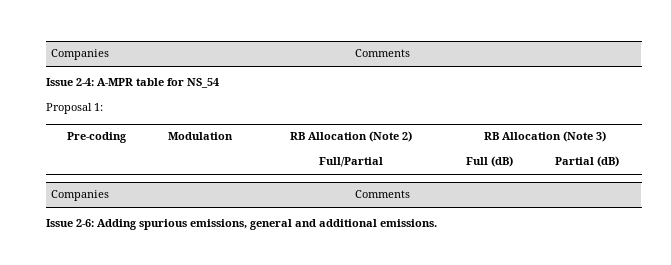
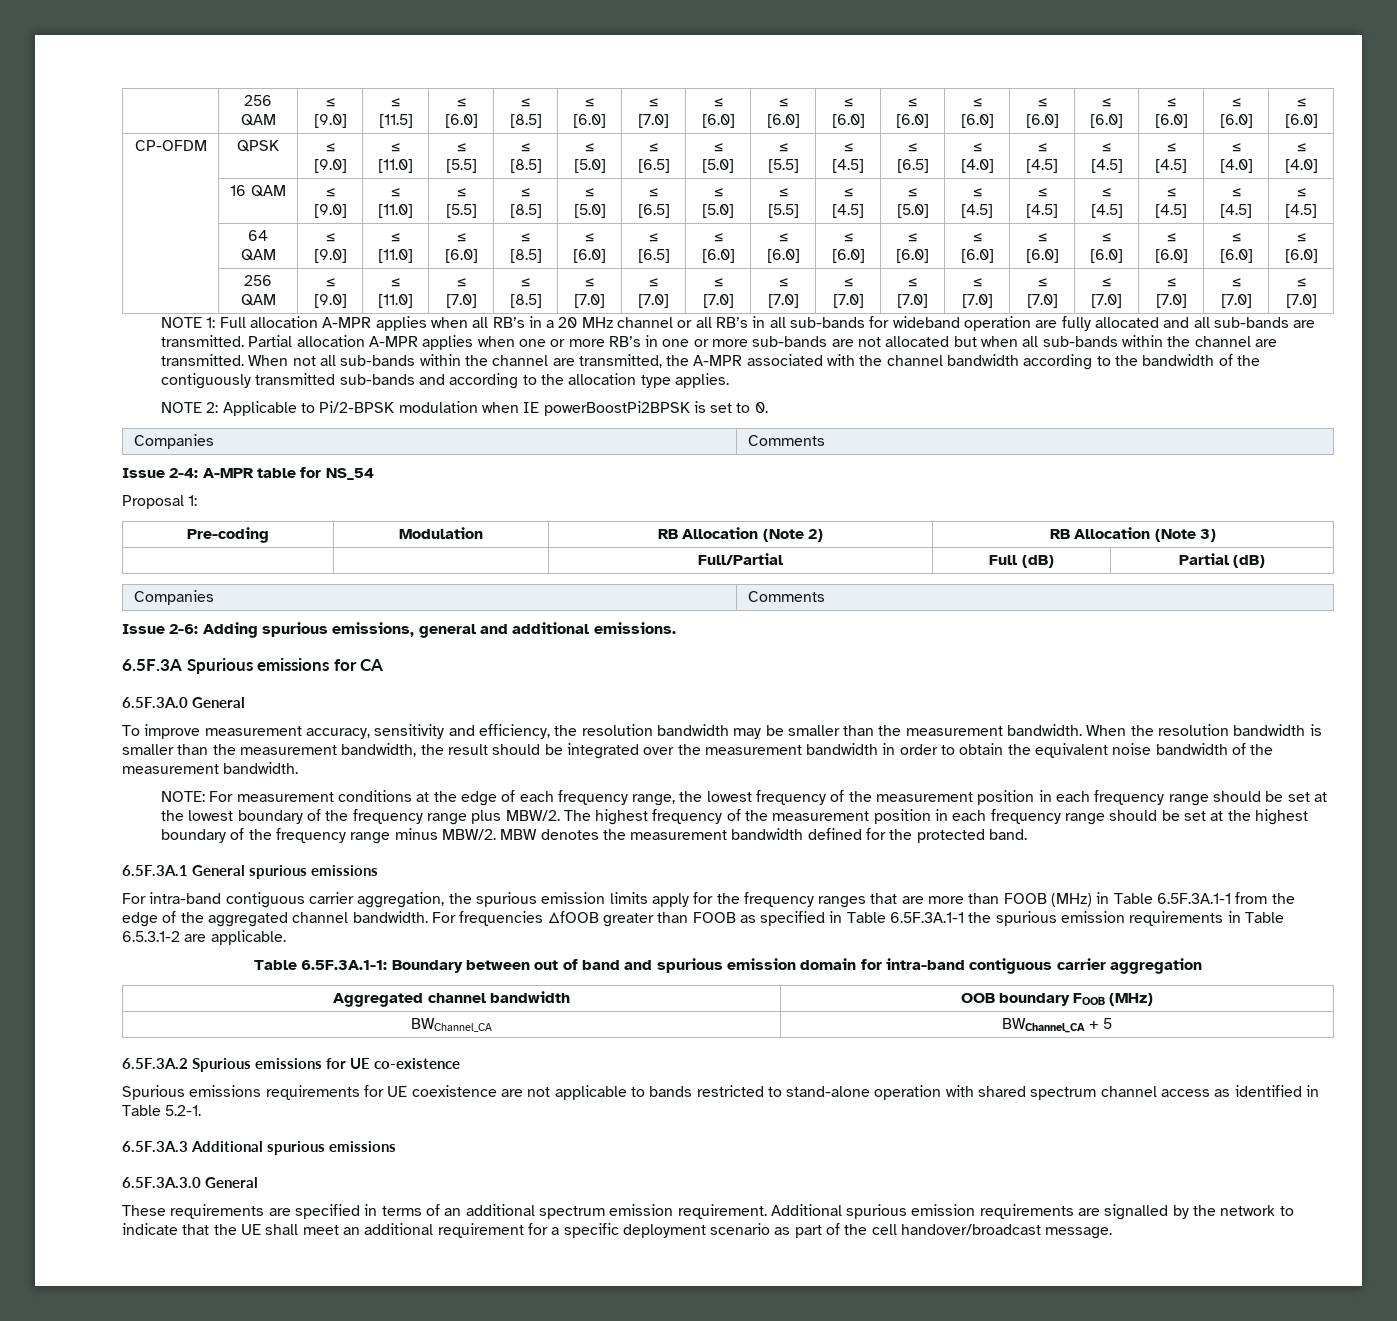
+ | 256 QAM | ≤ [9.0] | ≤ [11.5] | ≤ [6.0] | ≤ [8.5] | ≤ [6.0] | ≤ [7.0] | ≤ [6.0] | ≤ [6.0] | ≤ [6.0] | ≤ [6.0] | ≤ [6.0] | ≤ [6.0] | ≤ [6.0] | ≤ [6.0] | ≤ [6.0] | ≤ [6.0]
+ CP-OFDM | QPSK | ≤ [9.0] | ≤ [11.0] | ≤ [5.5] | ≤ [8.5] | ≤ [5.0] | ≤ [6.5] | ≤ [5.0] | ≤ [5.5] | ≤ [4.5] | ≤ [6.5] | ≤ [4.0] | ≤ [4.5] | ≤ [4.5] | ≤ [4.5] | ≤ [4.0] | ≤ [4.0]
+ | 16 QAM | ≤ [9.0] | ≤ [11.0] | ≤ [5.5] | ≤ [8.5] | ≤ [5.0] | ≤ [6.5] | ≤ [5.0] | ≤ [5.5] | ≤ [4.5] | ≤ [5.0] | ≤ [4.5] | ≤ [4.5] | ≤ [4.5] | ≤ [4.5] | ≤ [4.5] | ≤ [4.5]
+ | 64 QAM | ≤ [9.0] | ≤ [11.0] | ≤ [6.0] | ≤ [8.5] | ≤ [6.0] | ≤ [6.5] | ≤ [6.0] | ≤ [6.0] | ≤ [6.0] | ≤ [6.0] | ≤ [6.0] | ≤ [6.0] | ≤ [6.0] | ≤ [6.0] | ≤ [6.0] | ≤ [6.0]
+ | 256 QAM | ≤ [9.0] | ≤ [11.0] | ≤ [7.0] | ≤ [8.5] | ≤ [7.0] | ≤ [7.0] | ≤ [7.0] | ≤ [7.0] | ≤ [7.0] | ≤ [7.0] | ≤ [7.0] | ≤ [7.0] | ≤ [7.0] | ≤ [7.0] | ≤ [7.0] | ≤ [7.0]
+ NOTE 1: Full allocation A-MPR applies when all RB’s in a 20 MHz channel or all RB’s in all sub-bands for wideband operation are fully allocated and all sub-bands are transmitted. Partial allocation A-MPR applies when one or more RB’s in one or more sub-bands are not allocated but when all sub-bands within the channel are transmitted. When not all sub-bands within the channel are transmitted, the A-MPR associated with the channel bandwidth according to the bandwidth of the contiguously transmitted sub-bands and according to the allocation type applies.
+ NOTE 2: Applicable to Pi/2-BPSK modulation when IE powerBoostPi2BPSK is set to 0.
+ 6.5F.3A Spurious emissions for CA
+ 6.5F.3A.0 General
+ To improve measurement accuracy, sensitivity and efficiency, the resolution bandwidth may be smaller than the measurement bandwidth. When the resolution bandwidth is smaller than the measurement bandwidth, the result should be integrated over the measurement bandwidth in order to obtain the equivalent noise bandwidth of the measurement bandwidth.
+ NOTE: For measurement conditions at the edge of each frequency range, the lowest frequency of the measurement position in each frequency range should be set at the lowest boundary of the frequency range plus MBW/2. The highest frequency of the measurement position in each frequency range should be set at the highest boundary of the frequency range minus MBW/2. MBW denotes the measurement bandwidth defined for the protected band.
+ 6.5F.3A.1 General spurious emissions
+ For intra-band contiguous carrier aggregation, the spurious emission limits apply for the frequency ranges that are more than FOOB (MHz) in Table 6.5F.3A.1-1 from the edge of the aggregated channel bandwidth. For frequencies ΔfOOB greater than FOOB as specified in Table 6.5F.3A.1-1 the spurious emission requirements in Table 6.5.3.1-2 are applicable.
+ Table 6.5F.3A.1-1: Boundary between out of band and spurious emission domain for intra-band contiguous carrier aggregation
+ Aggregated channel bandwidth | OOB boundary FOOB (MHz)
+ BWChannel_CA | BWChannel_CA + 5
+ 6.5F.3A.2 Spurious emissions for UE co-existence
+ Spurious emissions requirements for UE coexistence are not applicable to bands restricted to stand-alone operation with shared spectrum channel access as identified in Table 5.2-1.
+ 6.5F.3A.3 Additional spurious emissions
+ 6.5F.3A.3.0 General
+ These requirements are specified in terms of an additional spectrum emission requirement. Additional spurious emission requirements are signalled by the network to indicate that the UE shall meet an additional requirement for a specific deployment scenario as part of the cell handover/broadcast message.

